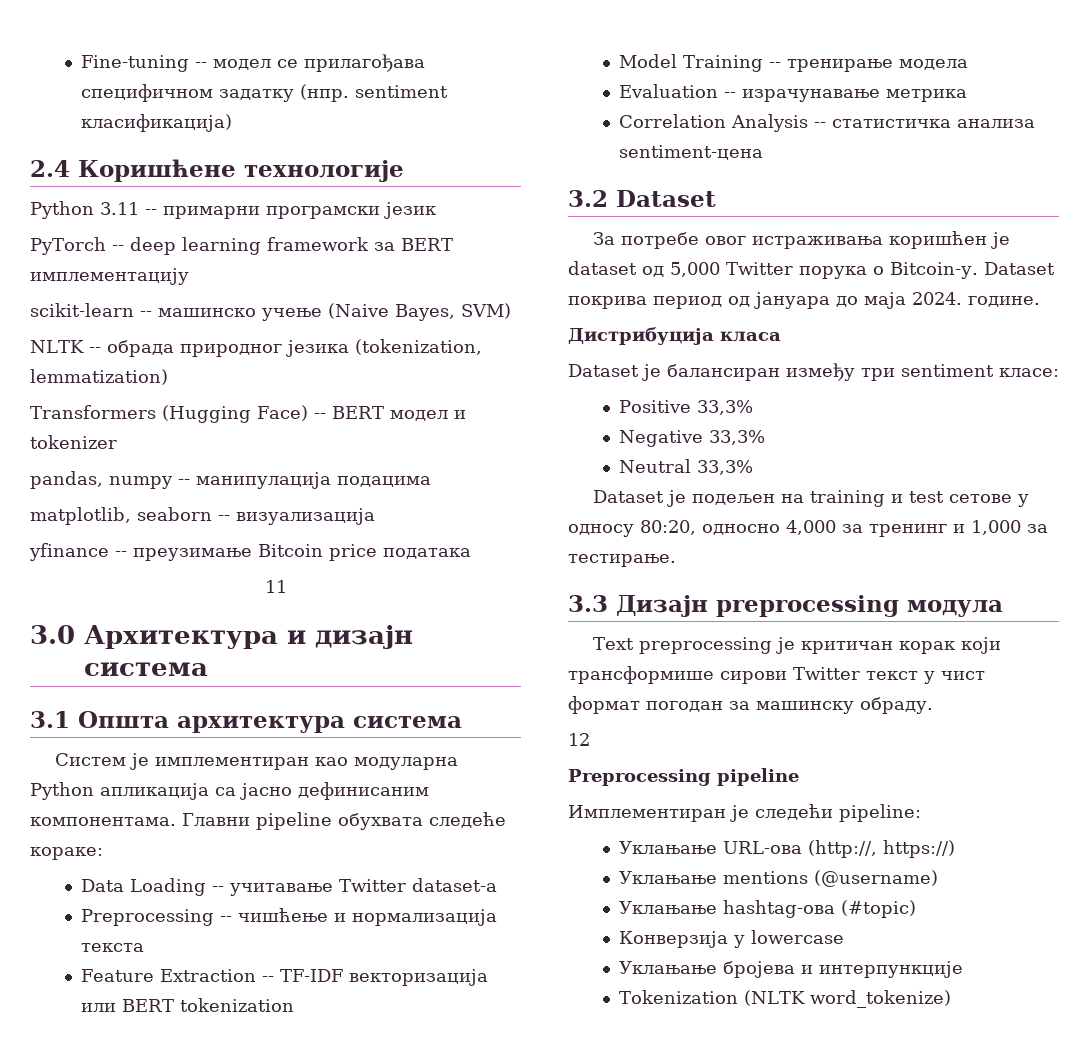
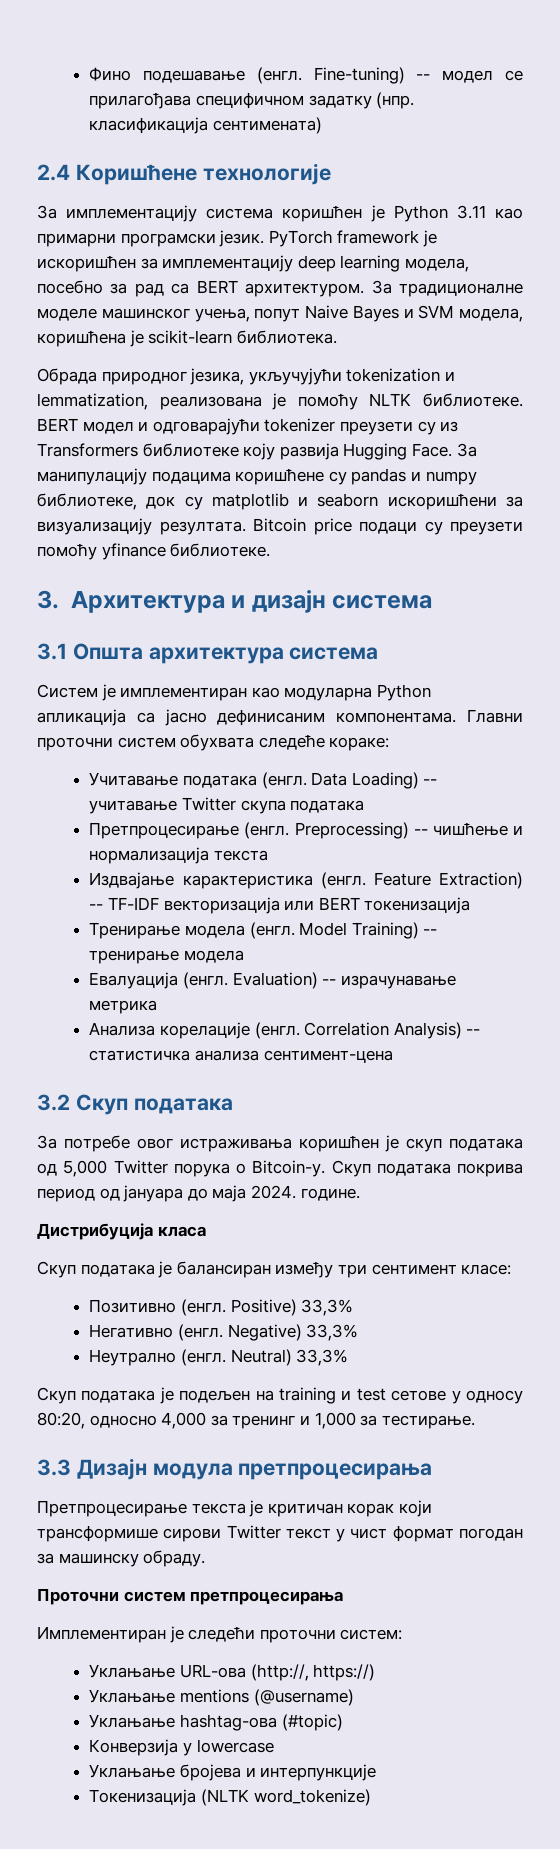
- Fine-tuning -- модел се прилагођава специфичном задатку (нпр. sentiment класификација)
+ Фино подешавање (енгл. Fine-tuning) -- модел се прилагођава специфичном задатку (нпр. класификација сентимената)
- Python 3.11 -- примарни програмски језик
- PyTorch -- deep learning framework за BERT имплементацију
- scikit-learn -- машинско учење (Naive Bayes, SVM)
- NLTK -- обрада природног језика (tokenization, lemmatization)
- Transformers (Hugging Face) -- BERT модел и tokenizer
- pandas, numpy -- манипулација подацима
- matplotlib, seaborn -- визуализација
- yfinance -- преузимање Bitcoin price података
- 11
- 3.0 Архитектура и дизајн система
+ За имплементацију система коришћен је Python 3.11 као примарни програмски језик. PyTorch framework је искоришћен за имплементацију deep learning модела, посебно за рад са BERT архитектуром. За традиционалне моделе машинског учења, попут Naive Bayes и SVM модела, коришћена је scikit-learn библиотека.
+ Обрада природног језика, укључујући tokenization и lemmatization, реализована је помоћу NLTK библиотеке. BERT модел и одговарајући tokenizer преузети су из Transformers библиотеке коју развија Hugging Face. За манипулацију подацима коришћене су pandas и numpy библиотеке, док су matplotlib и seaborn искоришћени за визуализацију резултата. Bitcoin price подаци су преузети помоћу yfinance библиотеке.
+ 3. Архитектура и дизајн система
- Главни pipeline обухвата следеће кораке:
+ Главни проточни систем обухвата следеће кораке:
- Data Loading -- учитавање Twitter dataset-а
- Preprocessing -- чишћење и нормализација текста
+ Учитавање података (енгл. Data Loading) -- учитавање Twitter скупа података
+ Претпроцесирање (енгл. Preprocessing) -- чишћење и нормализација текста
- Feature Extraction -- TF-IDF векторизација или BERT tokenization
- Model Training -- тренирање модела
+ Издвајање карактеристика (енгл. Feature Extraction) -- TF-IDF векторизација или BERT токенизација
+ Тренирање модела (енгл. Model Training) -- тренирање модела
- Evaluation -- израчунавање метрика
+ Евалуација (енгл. Evaluation) -- израчунавање метрика
- Correlation Analysis -- статистичка анализа sentiment-цена
+ Анализа корелације (енгл. Correlation Analysis) -- статистичка анализа сентимент-цена
- 3.2 Dataset
+ 3.2 Скуп података
- За потребе овог истраживања коришћен је dataset од 5,000 Twitter порука о Bitcoin-у.
+ За потребе овог истраживања коришћен је скуп података од 5,000 Twitter порука о Bitcoin-у.
- Dataset покрива период од јануара до маја 2024. године.
+ Скуп података покрива период од јануара до маја 2024. године.
- Dataset је балансиран између три sentiment класе:
+ Скуп података је балансиран између три сентимент класе:
- Positive 33,3%
- Negative 33,3%
- Neutral 33,3%
- Dataset је подељен на training и test сетове у односу 80:20, односно 4,000 за тренинг и 1,000 за тестирање.
+ Позитивно (енгл. Positive) 33,3%
+ Негативно (енгл. Negative) 33,3%
+ Неутрално (енгл. Neutral) 33,3%
+ Скуп података је подељен на training и test сетове у односу 80:20, односно 4,000 за тренинг и 1,000 за тестирање.
- 3.3 Дизајн preprocessing модула
- Text preprocessing је критичан корак који трансформише сирови Twitter текст у чист формат погодан за машинску обраду.
+ 3.3 Дизајн модула претпроцесирања
+ Претпроцесирање текста је критичан корак који трансформише сирови Twitter текст у чист формат погодан за машинску обраду.
- 12
- Preprocessing pipeline
+ Проточни систем претпроцесирања
- Имплементиран је следећи pipeline:
+ Имплементиран је следећи проточни систем:
- Tokenization (NLTK word_tokenize)
+ Токенизација (NLTK word_tokenize)

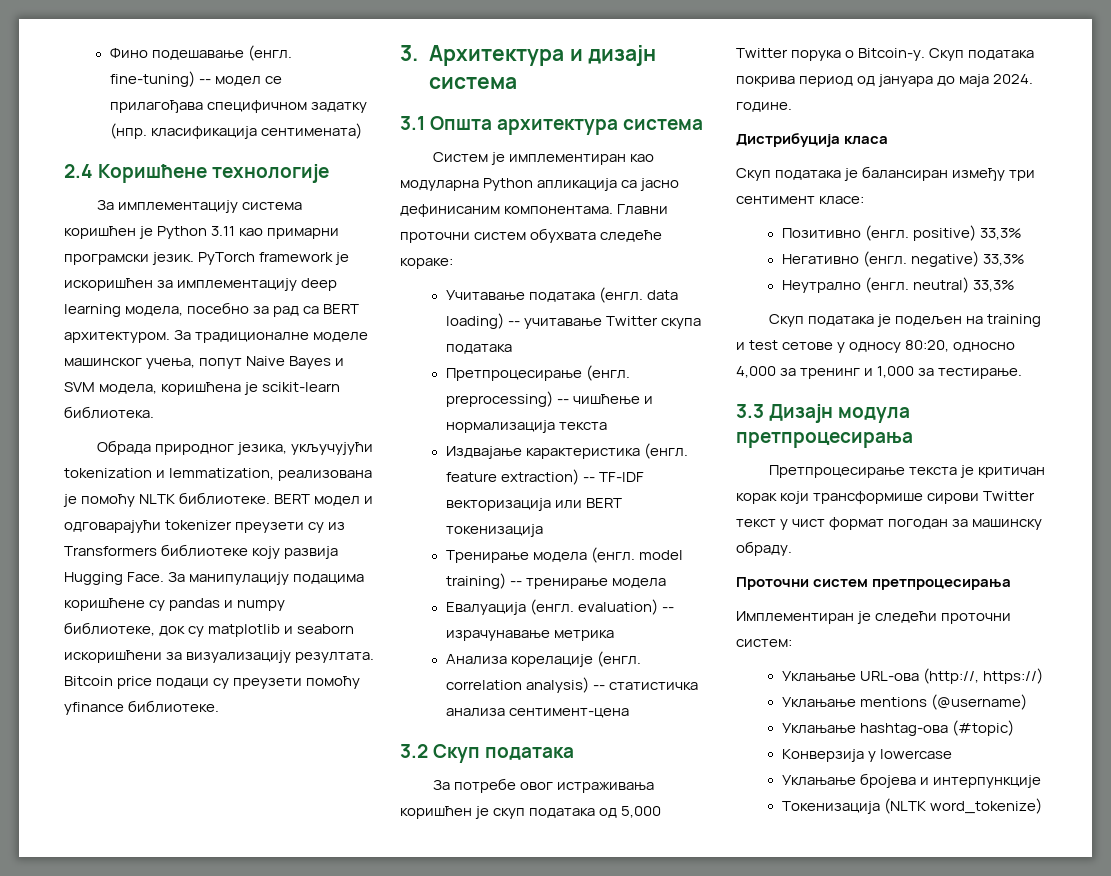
- Фино подешавање (енгл. Fine-tuning) -- модел се прилагођава специфичном задатку (нпр. класификација сентимената)
+ Фино подешавање (енгл. fine-tuning) -- модел се прилагођава специфичном задатку (нпр. класификација сентимената)
- Учитавање података (енгл. Data Loading) -- учитавање Twitter скупа података
+ Учитавање података (енгл. data loading) -- учитавање Twitter скупа података
- Претпроцесирање (енгл. Preprocessing) -- чишћење и нормализација текста
+ Претпроцесирање (енгл. preprocessing) -- чишћење и нормализација текста
- Издвајање карактеристика (енгл. Feature Extraction) -- TF-IDF векторизација или BERT токенизација
+ Издвајање карактеристика (енгл. feature extraction) -- TF-IDF векторизација или BERT токенизација
- Тренирање модела (енгл. Model Training) -- тренирање модела
+ Тренирање модела (енгл. model training) -- тренирање модела
- Евалуација (енгл. Evaluation) -- израчунавање метрика
+ Евалуација (енгл. evaluation) -- израчунавање метрика
- Анализа корелације (енгл. Correlation Analysis) -- статистичка анализа сентимент-цена
+ Анализа корелације (енгл. correlation analysis) -- статистичка анализа сентимент-цена
- Позитивно (енгл. Positive) 33,3%
+ Позитивно (енгл. positive) 33,3%
- Негативно (енгл. Negative) 33,3%
+ Негативно (енгл. negative) 33,3%
- Неутрално (енгл. Neutral) 33,3%
+ Неутрално (енгл. neutral) 33,3%

